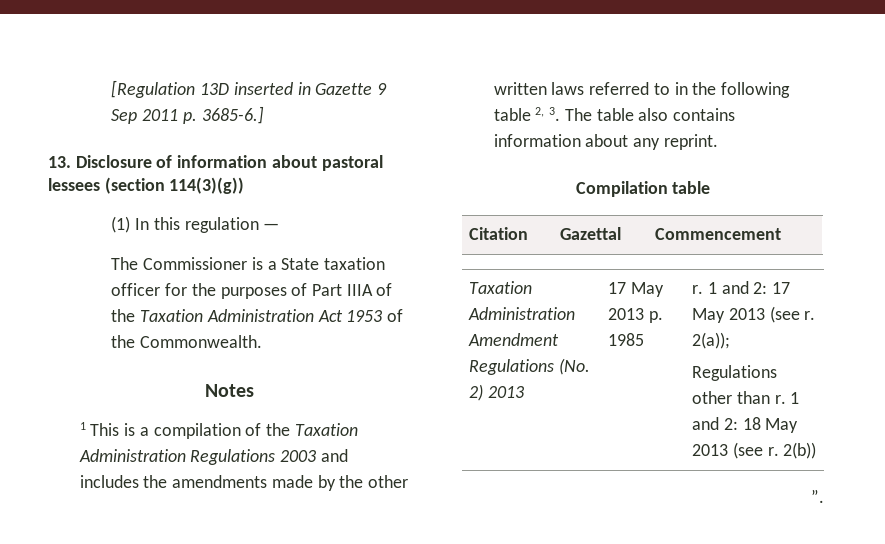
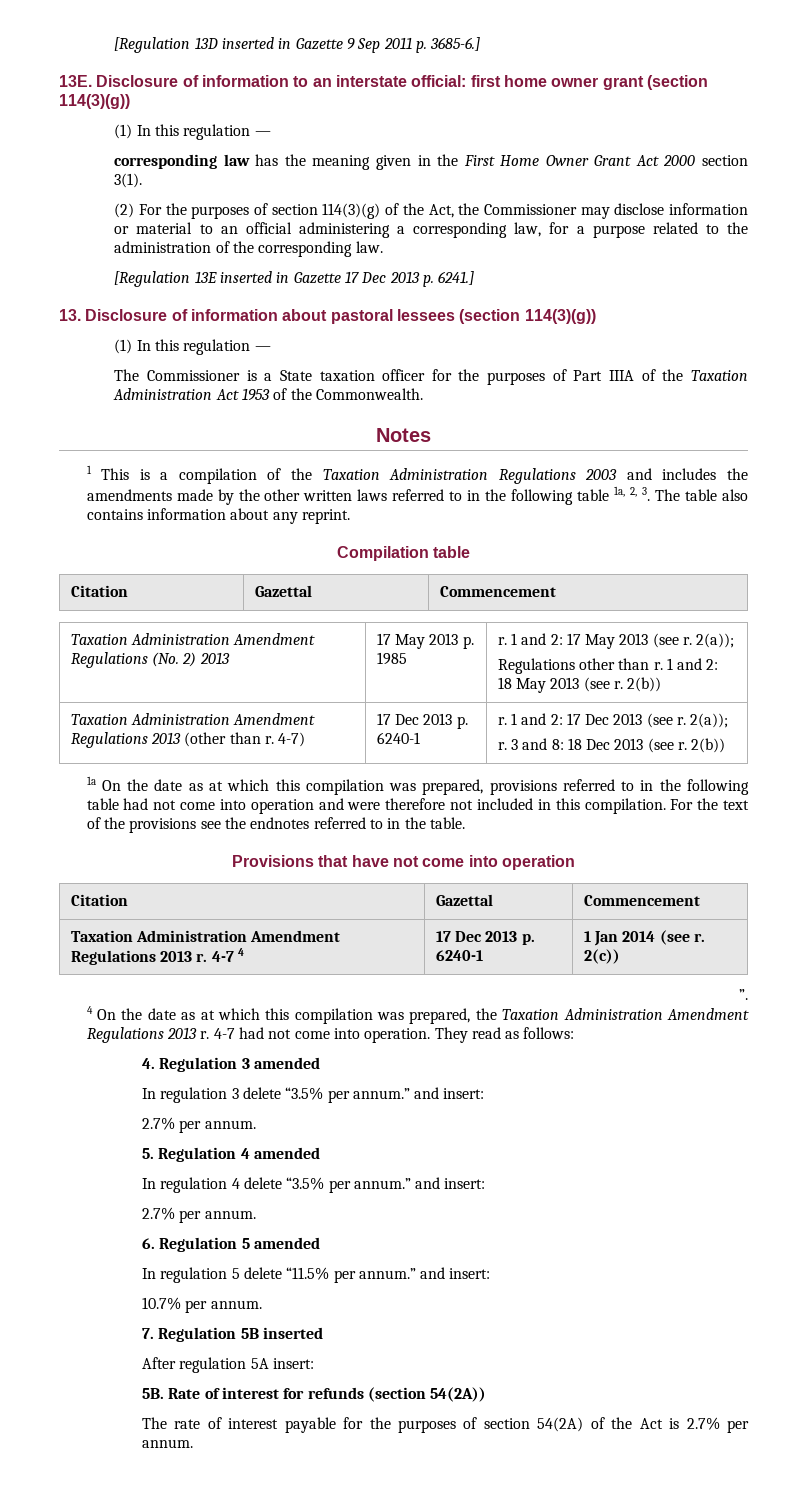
+ 13E. Disclosure of information to an interstate official: first home owner grant (section 114(3)(g))
+ (1) In this regulation —
+ corresponding law has the meaning given in the First Home Owner Grant Act 2000 section 3(1).
+ (2) For the purposes of section 114(3)(g) of the Act, the Commissioner may disclose information or material to an official administering a corresponding law, for a purpose related to the administration of the corresponding law.
+ [Regulation 13E inserted in Gazette 17 Dec 2013 p. 6241.]
- 1 This is a compilation of the Taxation Administration Regulations 2003 and includes the amendments made by the other written laws referred to in the following table 2, 3. The table also contains information about any reprint.
+ 1 This is a compilation of the Taxation Administration Regulations 2003 and includes the amendments made by the other written laws referred to in the following table 1a, 2, 3. The table also contains information about any reprint.
+ Taxation Administration Amendment Regulations 2013 (other than r. 4-7) | 17 Dec 2013 p. 6240-1 | r. 1 and 2: 17 Dec 2013 (see r. 2(a));
+ r. 3 and 8: 18 Dec 2013 (see r. 2(b))
+ 1a On the date as at which this compilation was prepared, provisions referred to in the following table had not come into operation and were therefore not included in this compilation. For the text of the provisions see the endnotes referred to in the table.
+ Provisions that have not come into operation
+ Citation | Gazettal | Commencement
+ Taxation Administration Amendment Regulations 2013 r. 4-7 4 | 17 Dec 2013 p. 6240-1 | 1 Jan 2014 (see r. 2(c))
  ”.
+ 4 On the date as at which this compilation was prepared, the Taxation Administration Amendment Regulations 2013 r. 4-7 had not come into operation. They read as follows:
+ 4. Regulation 3 amended
+ In regulation 3 delete “3.5% per annum.” and insert:
+ 2.7% per annum.
+ 5. Regulation 4 amended
+ In regulation 4 delete “3.5% per annum.” and insert:
+ 2.7% per annum.
+ 6. Regulation 5 amended
+ In regulation 5 delete “11.5% per annum.” and insert:
+ 10.7% per annum.
+ 7. Regulation 5B inserted
+ After regulation 5A insert:
+ 5B. Rate of interest for refunds (section 54(2A))
+ The rate of interest payable for the purposes of section 54(2A) of the Act is 2.7% per annum.

